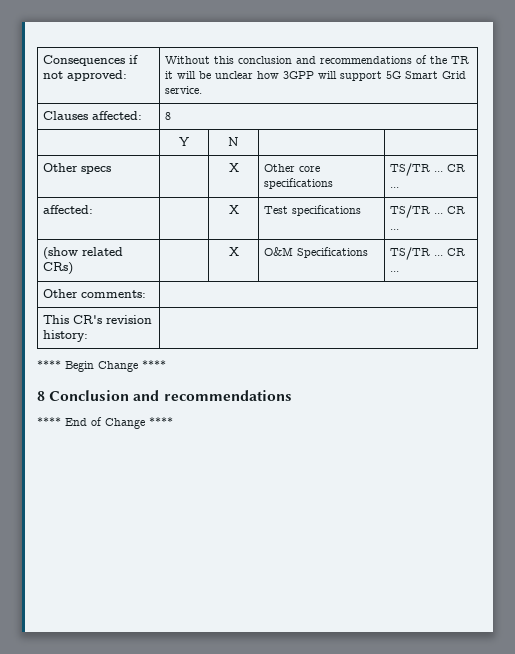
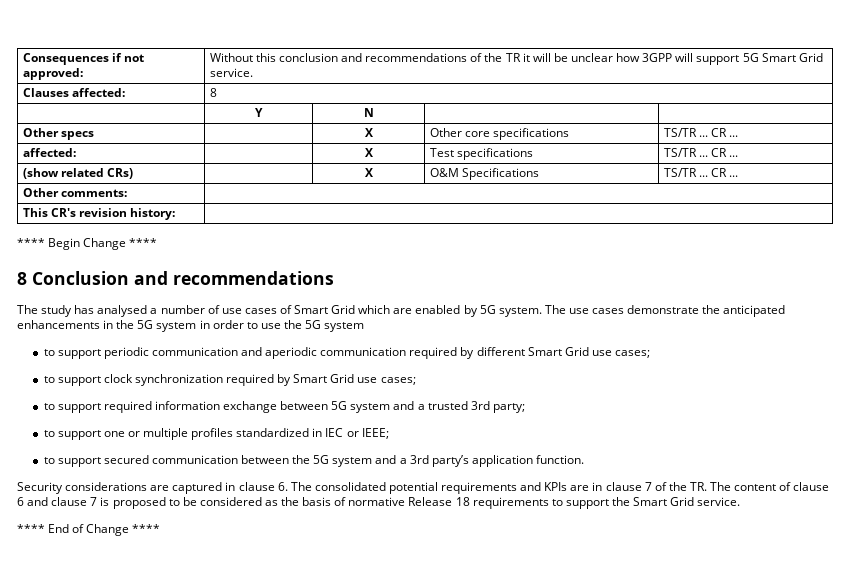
+ The study has analysed a number of use cases of Smart Grid which are enabled by 5G system. The use cases demonstrate the anticipated enhancements in the 5G system in order to use the 5G system
+ to support periodic communication and aperiodic communication required by different Smart Grid use cases;
+ to support clock synchronization required by Smart Grid use cases;
+ to support required information exchange between 5G system and a trusted 3rd party;
+ to support one or multiple profiles standardized in IEC or IEEE;
+ to support secured communication between the 5G system and a 3rd party’s application function.
+ Security considerations are captured in clause 6. The consolidated potential requirements and KPIs are in clause 7 of the TR. The content of clause 6 and clause 7 is proposed to be considered as the basis of normative Release 18 requirements to support the Smart Grid service.

